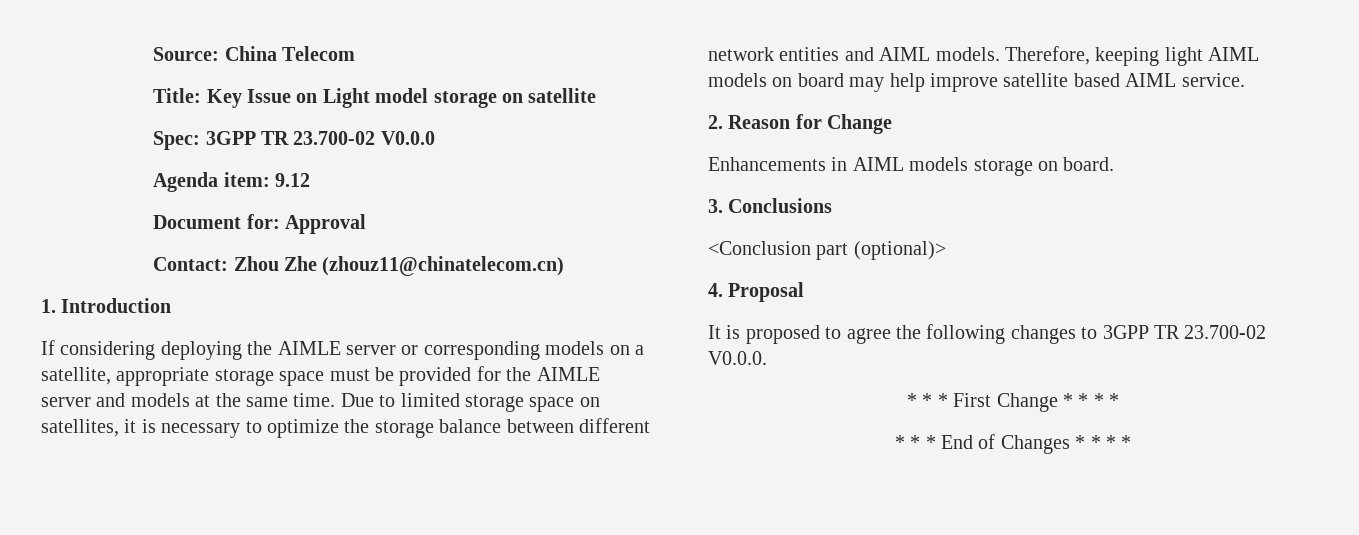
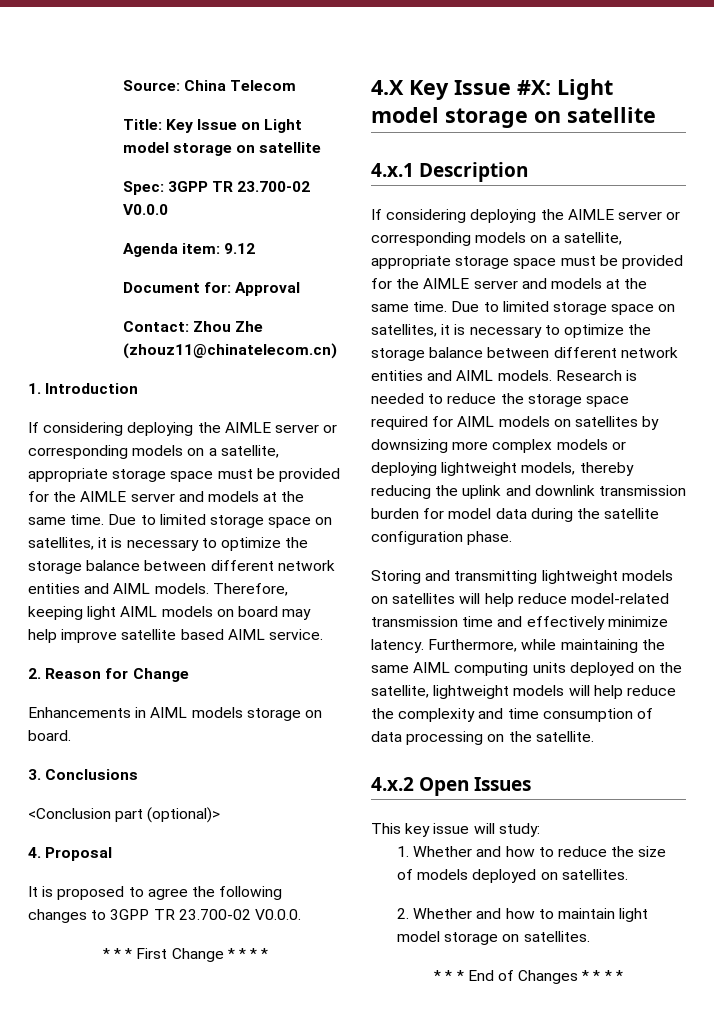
+ 4.X Key Issue #X: Light model storage on satellite
+ 4.x.1 Description
+ If considering deploying the AIMLE server or corresponding models on a satellite, appropriate storage space must be provided for the AIMLE server and models at the same time. Due to limited storage space on satellites, it is necessary to optimize the storage balance between different network entities and AIML models. Research is needed to reduce the storage space required for AIML models on satellites by downsizing more complex models or deploying lightweight models, thereby reducing the uplink and downlink transmission burden for model data during the satellite configuration phase.
+ Storing and transmitting lightweight models on satellites will help reduce model-related transmission time and effectively minimize latency. Furthermore, while maintaining the same AIML computing units deployed on the satellite, lightweight models will help reduce the complexity and time consumption of data processing on the satellite.
+ 4.x.2 Open Issues
+ This key issue will study:
+ 1. Whether and how to reduce the size of models deployed on satellites.
+ 2. Whether and how to maintain light model storage on satellites.

